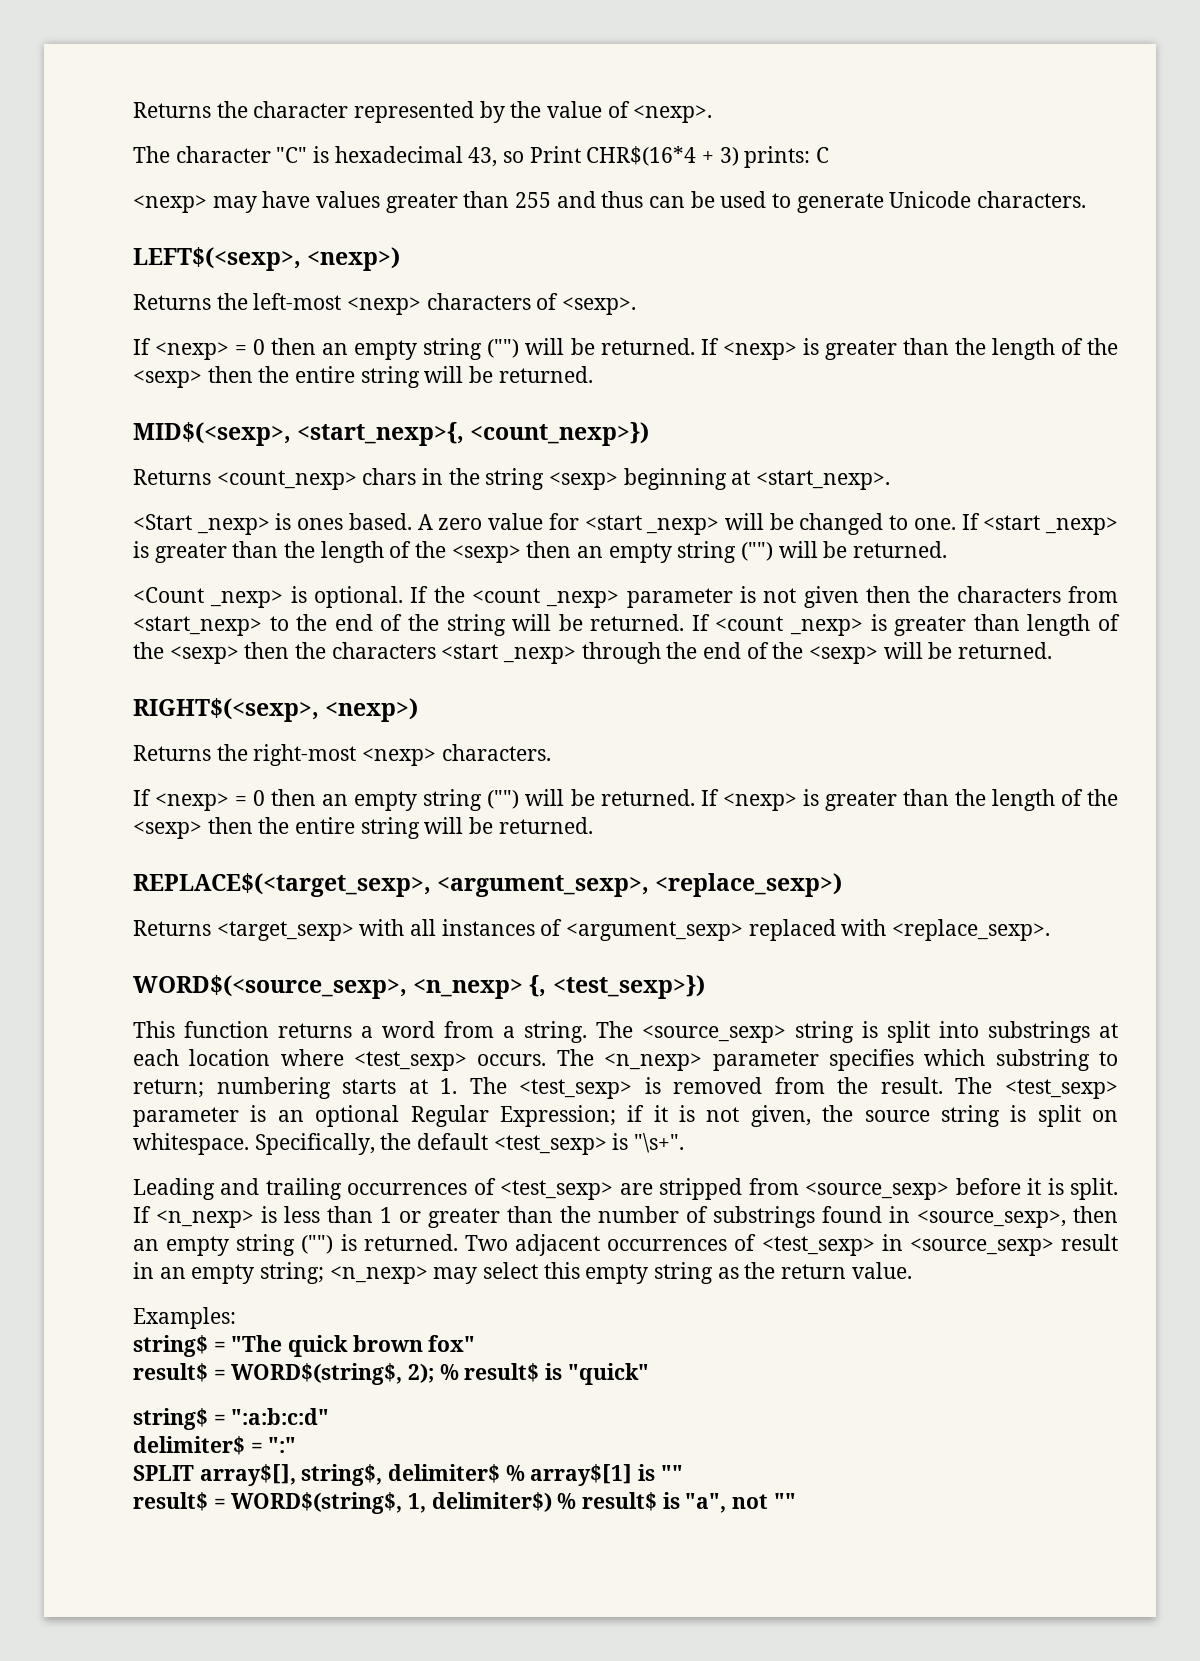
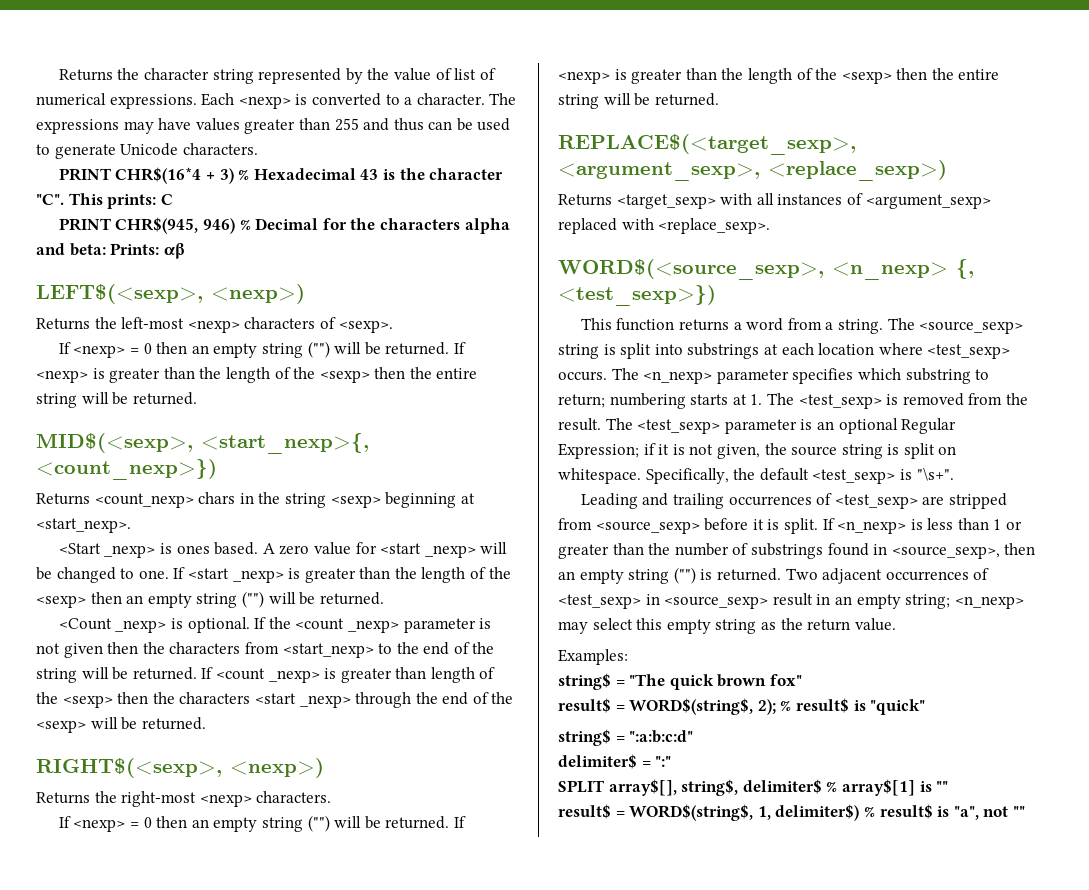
- Returns the character represented by the value of <nexp>.
- The character "C" is hexadecimal 43, so Print CHR$(16*4 + 3) prints: C
- <nexp> may have values greater than 255 and thus can be used to generate Unicode characters.
+ Returns the character string represented by the value of list of numerical expressions. Each <nexp> is converted to a character. The expressions may have values greater than 255 and thus can be used to generate Unicode characters.
+ PRINT CHR$(16*4 + 3) % Hexadecimal 43 is the character "C". This prints: C
+ PRINT CHR$(945, 946) % Decimal for the characters alpha and beta: Prints: αβ

